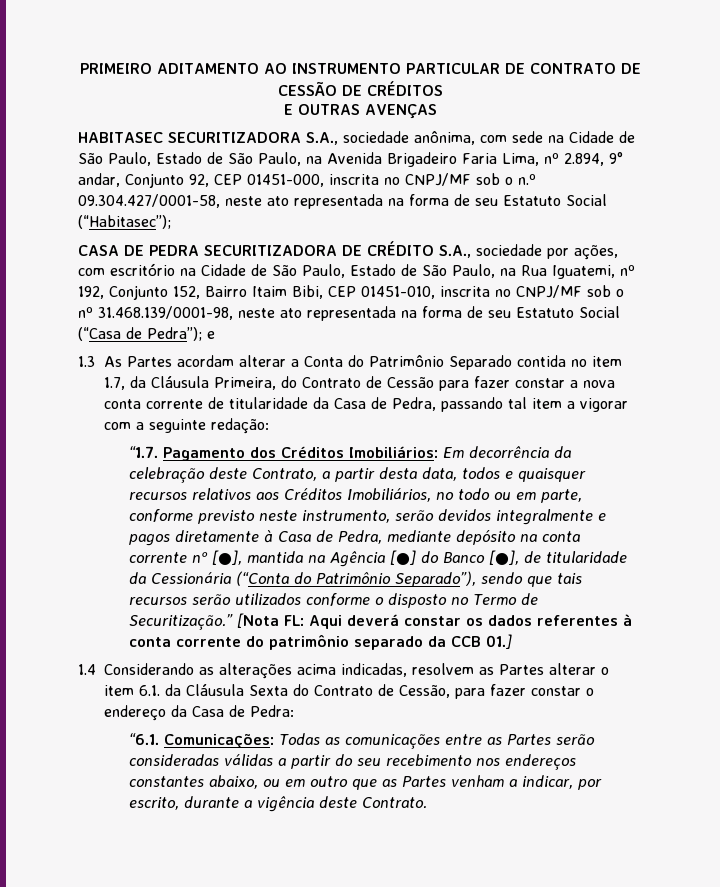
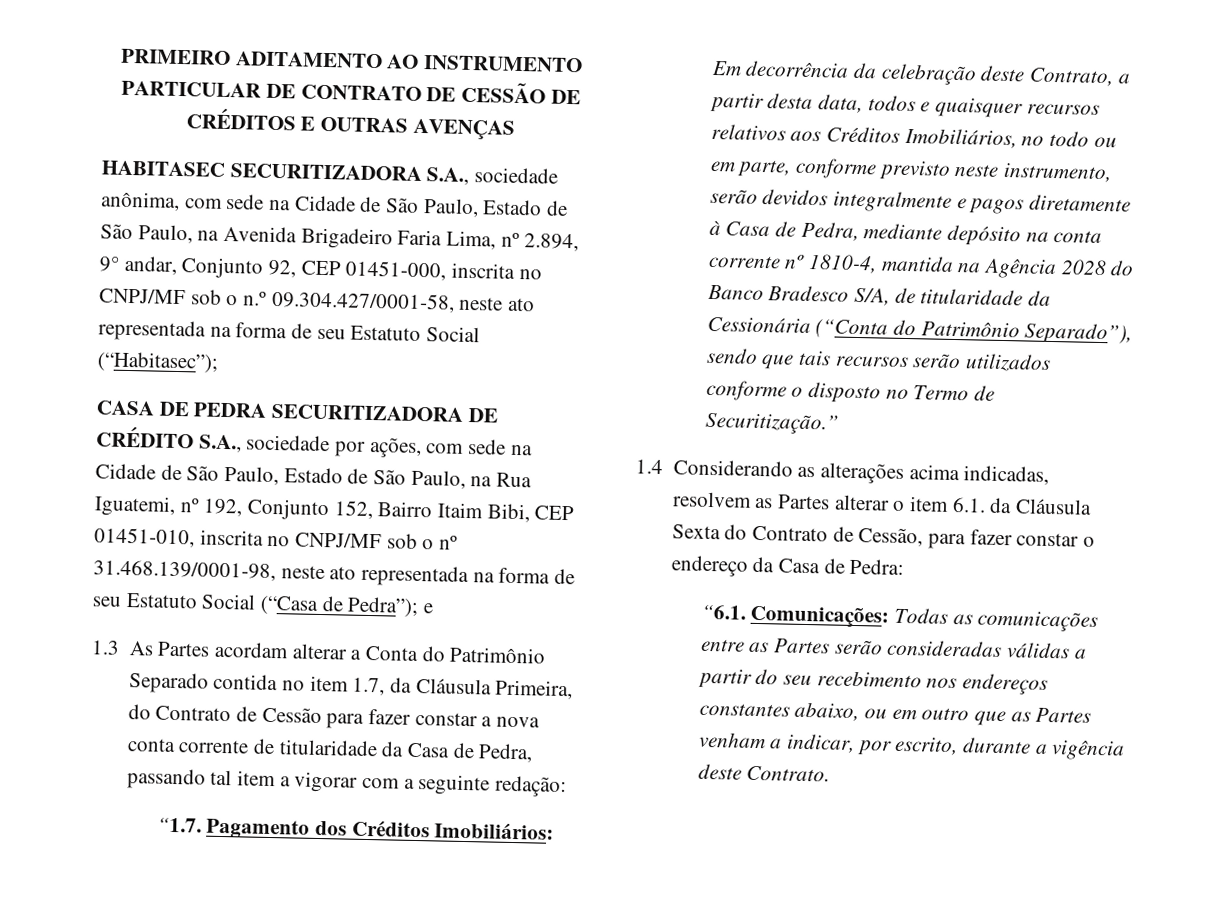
- PRIMEIRO ADITAMENTO AO INSTRUMENTO PARTICULAR DE CONTRATO DE CESSÃO DE CRÉDITOS
- E OUTRAS AVENÇAS
+ PRIMEIRO ADITAMENTO AO INSTRUMENTO PARTICULAR DE CONTRATO DE CESSÃO DE CRÉDITOS E OUTRAS AVENÇAS
- CASA DE PEDRA SECURITIZADORA DE CRÉDITO S.A., sociedade por ações, com escritório na Cidade de São Paulo, Estado de São Paulo, na Rua Iguatemi, nº 192, Conjunto 152, Bairro Itaim Bibi, CEP 01451-010, inscrita no CNPJ/MF sob o nº 31.468.139/0001-98, neste ato representada na forma de seu Estatuto Social (“Casa de Pedra”); e
+ CASA DE PEDRA SECURITIZADORA DE CRÉDITO S.A., sociedade por ações, com sede na Cidade de São Paulo, Estado de São Paulo, na Rua Iguatemi, nº 192, Conjunto 152, Bairro Itaim Bibi, CEP 01451-010, inscrita no CNPJ/MF sob o nº 31.468.139/0001-98, neste ato representada na forma de seu Estatuto Social (“Casa de Pedra”); e
- Em decorrência da celebração deste Contrato, a partir desta data, todos e quaisquer recursos relativos aos Créditos Imobiliários, no todo ou em parte, conforme previsto neste instrumento, serão devidos integralmente e pagos diretamente à Casa de Pedra, mediante depósito na conta corrente nº [●], mantida na Agência [●] do Banco [●], de titularidade da Cessionária (“Conta do Patrimônio Separado”), sendo que tais recursos serão utilizados conforme o disposto no Termo de Securitização.” [Nota FL: Aqui deverá constar os dados referentes à conta corrente do patrimônio separado da CCB 01.]
+ Em decorrência da celebração deste Contrato, a partir desta data, todos e quaisquer recursos relativos aos Créditos Imobiliários, no todo ou em parte, conforme previsto neste instrumento, serão devidos integralmente e pagos diretamente à Casa de Pedra, mediante depósito na conta corrente nº 1810-4, mantida na Agência 2028 do Banco Bradesco S/A, de titularidade da Cessionária (“Conta do Patrimônio Separado”), sendo que tais recursos serão utilizados conforme o disposto no Termo de Securitização.”

